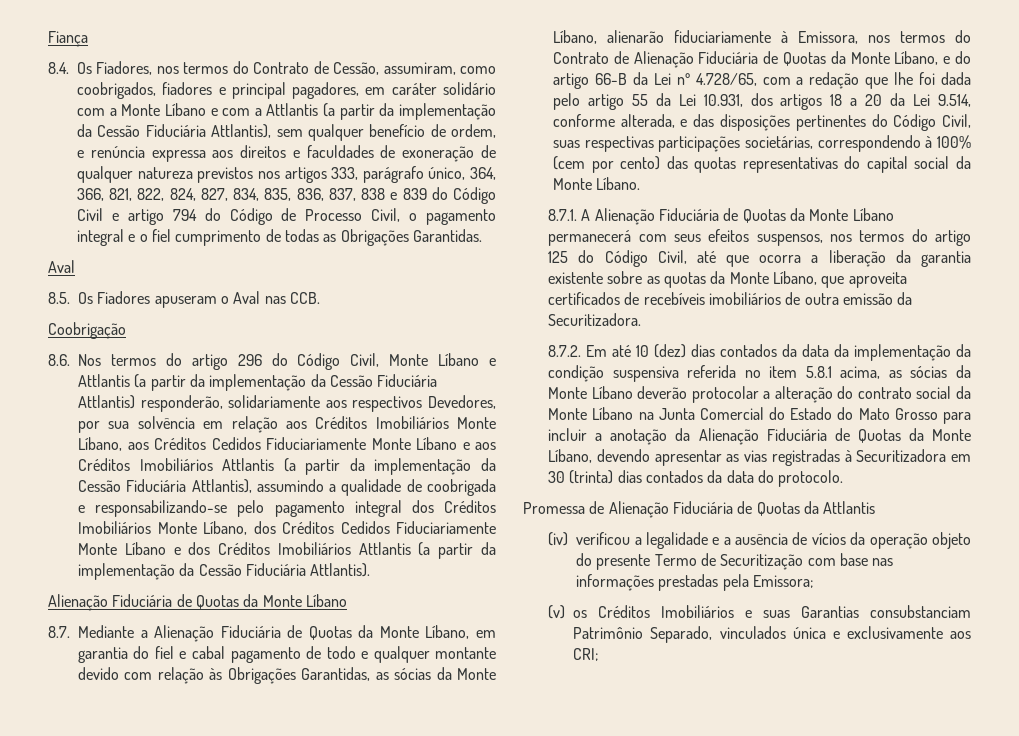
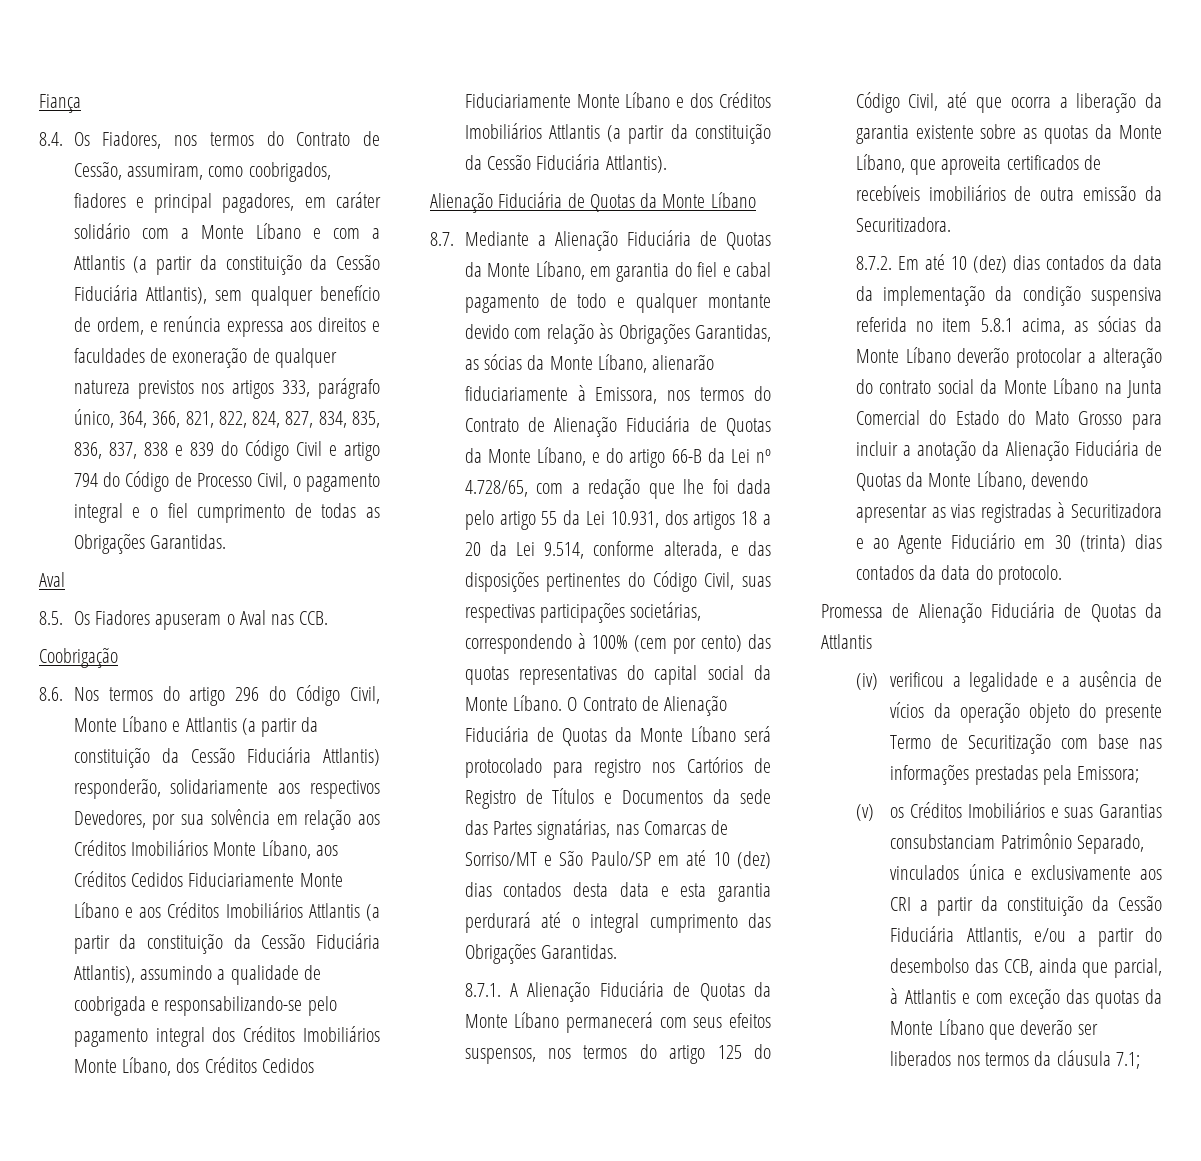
- 8.4. Os Fiadores, nos termos do Contrato de Cessão, assumiram, como coobrigados, fiadores e principal pagadores, em caráter solidário com a Monte Líbano e com a Attlantis (a partir da implementação da Cessão Fiduciária Attlantis), sem qualquer benefício de ordem, e renúncia expressa aos direitos e faculdades de exoneração de qualquer natureza previstos nos artigos 333, parágrafo único, 364, 366, 821, 822, 824, 827, 834, 835, 836, 837, 838 e 839 do Código Civil e artigo 794 do Código de Processo Civil, o pagamento integral e o fiel cumprimento de todas as Obrigações Garantidas.
+ 8.4. Os Fiadores, nos termos do Contrato de Cessão, assumiram, como coobrigados, fiadores e principal pagadores, em caráter solidário com a Monte Líbano e com a Attlantis (a partir da constituição da Cessão Fiduciária Attlantis), sem qualquer benefício de ordem, e renúncia expressa aos direitos e faculdades de exoneração de qualquer natureza previstos nos artigos 333, parágrafo único, 364, 366, 821, 822, 824, 827, 834, 835, 836, 837, 838 e 839 do Código Civil e artigo 794 do Código de Processo Civil, o pagamento integral e o fiel cumprimento de todas as Obrigações Garantidas.
- 8.6. Nos termos do artigo 296 do Código Civil, Monte Líbano e Attlantis (a partir da implementação da Cessão Fiduciária Attlantis) responderão, solidariamente aos respectivos Devedores, por sua solvência em relação aos Créditos Imobiliários Monte Líbano, aos Créditos Cedidos Fiduciariamente Monte Líbano e aos Créditos Imobiliários Attlantis (a partir da implementação da Cessão Fiduciária Attlantis), assumindo a qualidade de coobrigada e responsabilizando-se pelo pagamento integral dos Créditos Imobiliários Monte Líbano, dos Créditos Cedidos Fiduciariamente Monte Líbano e dos Créditos Imobiliários Attlantis (a partir da implementação da Cessão Fiduciária Attlantis).
+ 8.6. Nos termos do artigo 296 do Código Civil, Monte Líbano e Attlantis (a partir da constituição da Cessão Fiduciária Attlantis) responderão, solidariamente aos respectivos Devedores, por sua solvência em relação aos Créditos Imobiliários Monte Líbano, aos Créditos Cedidos Fiduciariamente Monte Líbano e aos Créditos Imobiliários Attlantis (a partir da constituição da Cessão Fiduciária Attlantis), assumindo a qualidade de coobrigada e responsabilizando-se pelo pagamento integral dos Créditos Imobiliários Monte Líbano, dos Créditos Cedidos Fiduciariamente Monte Líbano e dos Créditos Imobiliários Attlantis (a partir da constituição da Cessão Fiduciária Attlantis).
+ O Contrato de Alienação Fiduciária de Quotas da Monte Líbano será protocolado para registro nos Cartórios de Registro de Títulos e Documentos da sede das Partes signatárias, nas Comarcas de Sorriso/MT e São Paulo/SP em até 10 (dez) dias contados desta data e esta garantia perdurará até o integral cumprimento das Obrigações Garantidas.
- 8.7.2. Em até 10 (dez) dias contados da data da implementação da condição suspensiva referida no item 5.8.1 acima, as sócias da Monte Líbano deverão protocolar a alteração do contrato social da Monte Líbano na Junta Comercial do Estado do Mato Grosso para incluir a anotação da Alienação Fiduciária de Quotas da Monte Líbano, devendo apresentar as vias registradas à Securitizadora em 30 (trinta) dias contados da data do protocolo.
+ 8.7.2. Em até 10 (dez) dias contados da data da implementação da condição suspensiva referida no item 5.8.1 acima, as sócias da Monte Líbano deverão protocolar a alteração do contrato social da Monte Líbano na Junta Comercial do Estado do Mato Grosso para incluir a anotação da Alienação Fiduciária de Quotas da Monte Líbano, devendo apresentar as vias registradas à Securitizadora e ao Agente Fiduciário em 30 (trinta) dias contados da data do protocolo.
- (v) os Créditos Imobiliários e suas Garantias consubstanciam Patrimônio Separado, vinculados única e exclusivamente aos CRI;
+ (v) os Créditos Imobiliários e suas Garantias consubstanciam Patrimônio Separado, vinculados única e exclusivamente aos CRI a partir da constituição da Cessão Fiduciária Attlantis, e/ou a partir do desembolso das CCB, ainda que parcial, à Attlantis e com exceção das quotas da Monte Líbano que deverão ser liberados nos termos da cláusula 7.1;

